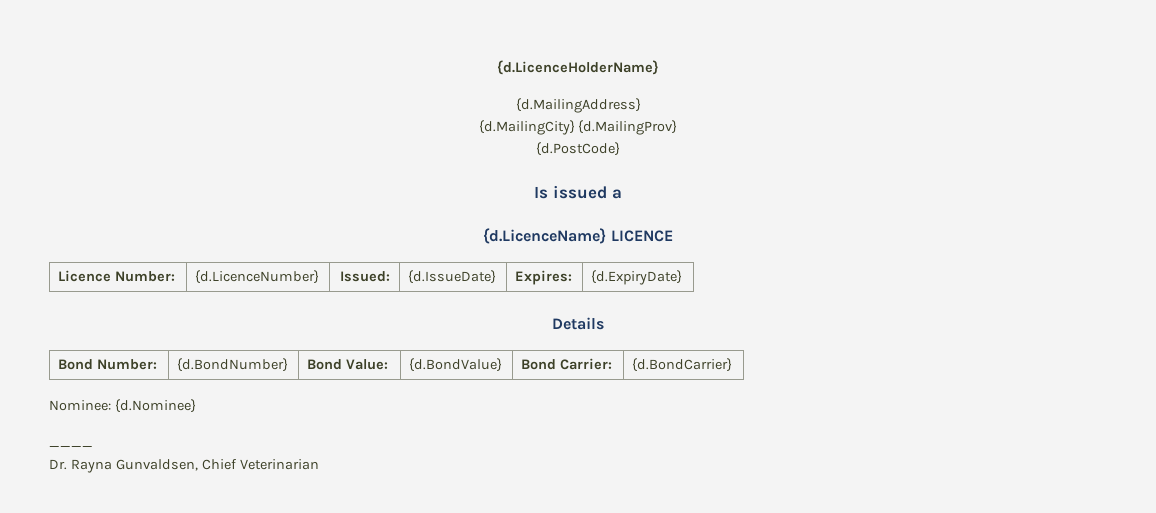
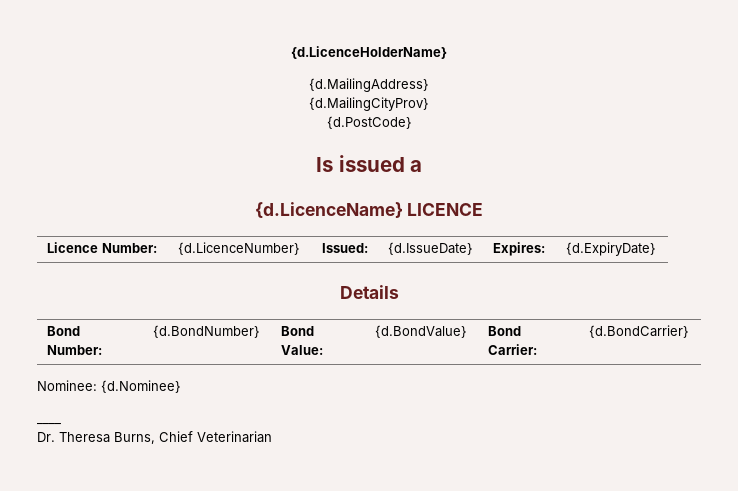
- {d.MailingCity} {d.MailingProv}
+ {d.MailingCityProv}
- Dr. Rayna Gunvaldsen, Chief Veterinarian
+ Dr. Theresa Burns, Chief Veterinarian

